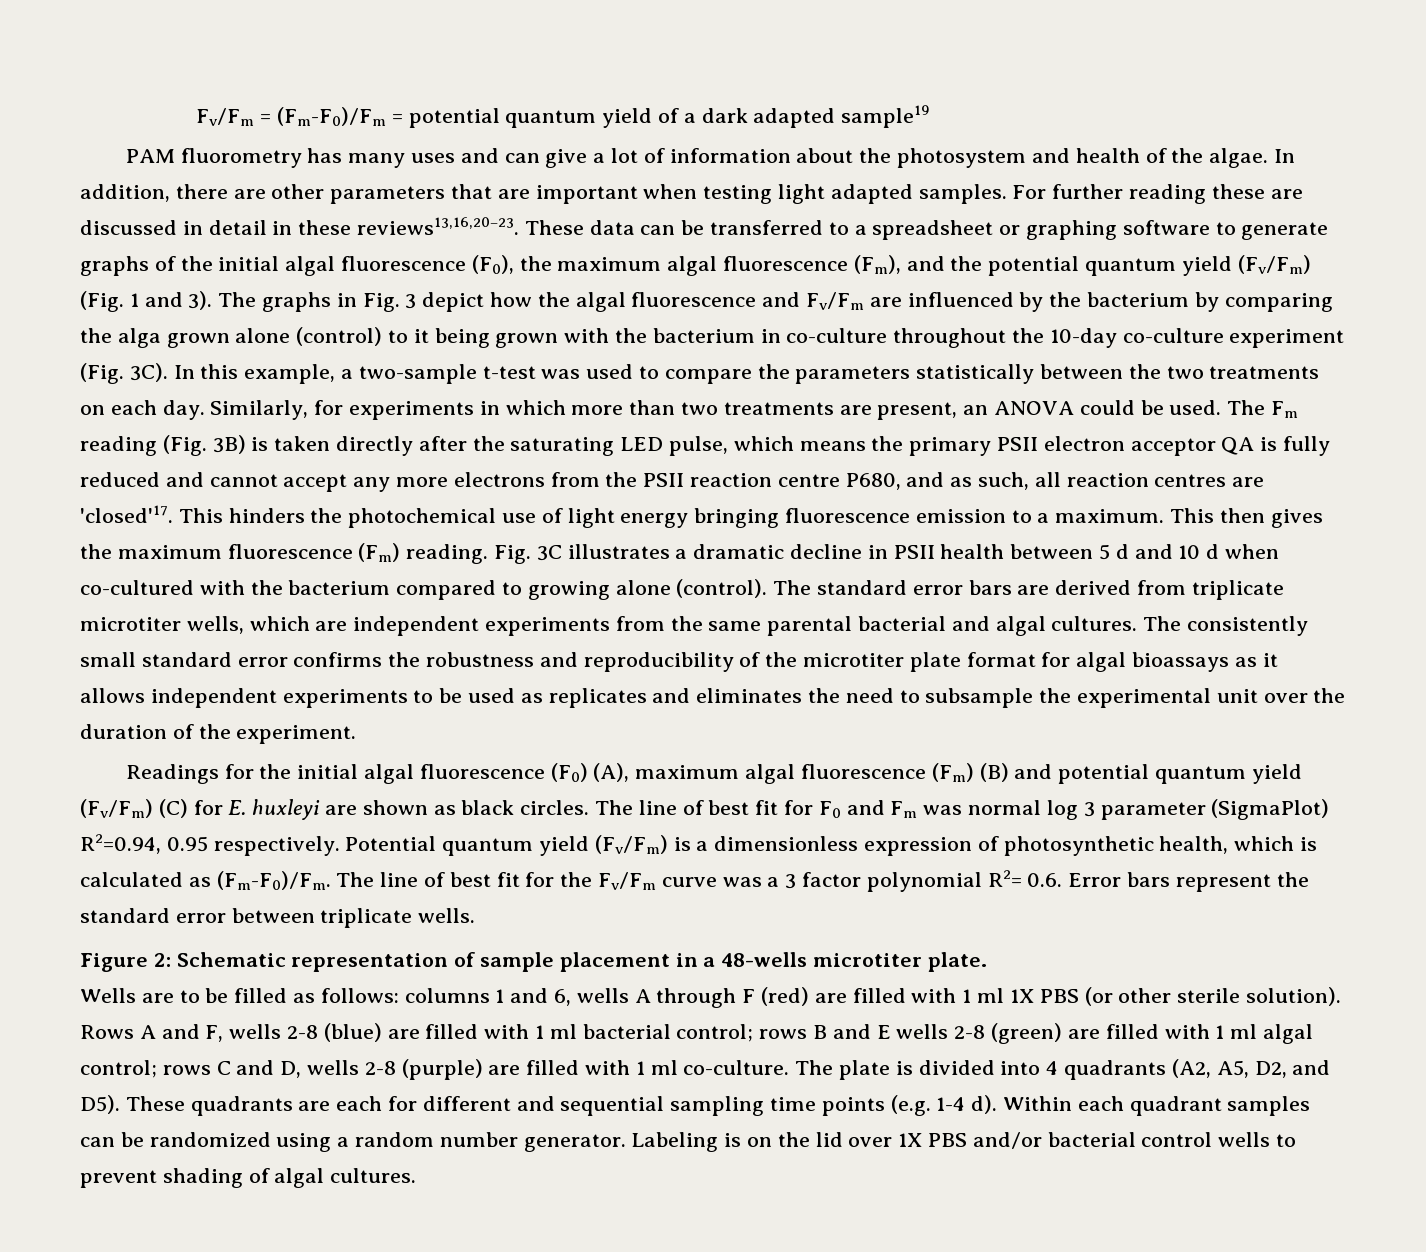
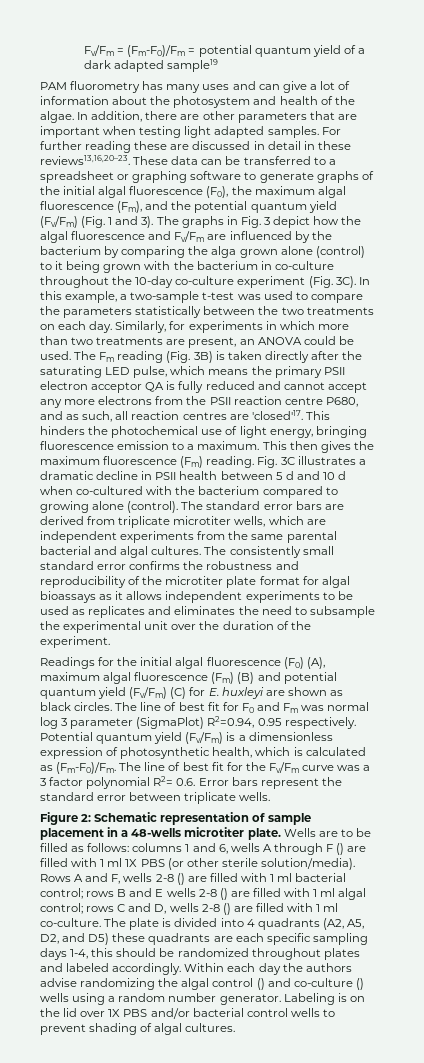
- This hinders the photochemical use of light energy bringing fluorescence emission to a maximum.
+ This hinders the photochemical use of light energy, bringing fluorescence emission to a maximum.
- Figure 2: Schematic representation of sample placement in a 48-wells microtiter plate.
- Wells are to be filled as follows: columns 1 and 6, wells A through F (red) are filled with 1 ml 1X PBS (or other sterile solution).
+ Figure 2: Schematic representation of sample placement in a 48-wells microtiter plate. Wells are to be filled as follows: columns 1 and 6, wells A through F () are filled with 1 ml 1X PBS (or other sterile solution/media).
- Rows A and F, wells 2-8 (blue) are filled with 1 ml bacterial control; rows B and E wells 2-8 (green) are filled with 1 ml algal control; rows C and D, wells 2-8 (purple) are filled with 1 ml co-culture.
+ Rows A and F, wells 2-8 () are filled with 1 ml bacterial control; rows B and E wells 2-8 () are filled with 1 ml algal control; rows C and D, wells 2-8 () are filled with 1 ml co-culture.
- The plate is divided into 4 quadrants (A2, A5, D2, and D5). These quadrants are each for different and sequential sampling time points (e.g. 1-4 d). Within each quadrant samples can be randomized using a random number generator.
+ The plate is divided into 4 quadrants (A2, A5, D2, and D5) these quadrants are each specific sampling days 1-4, this should be randomized throughout plates and labeled accordingly. Within each day the authors advise randomizing the algal control () and co-culture () wells using a random number generator.

